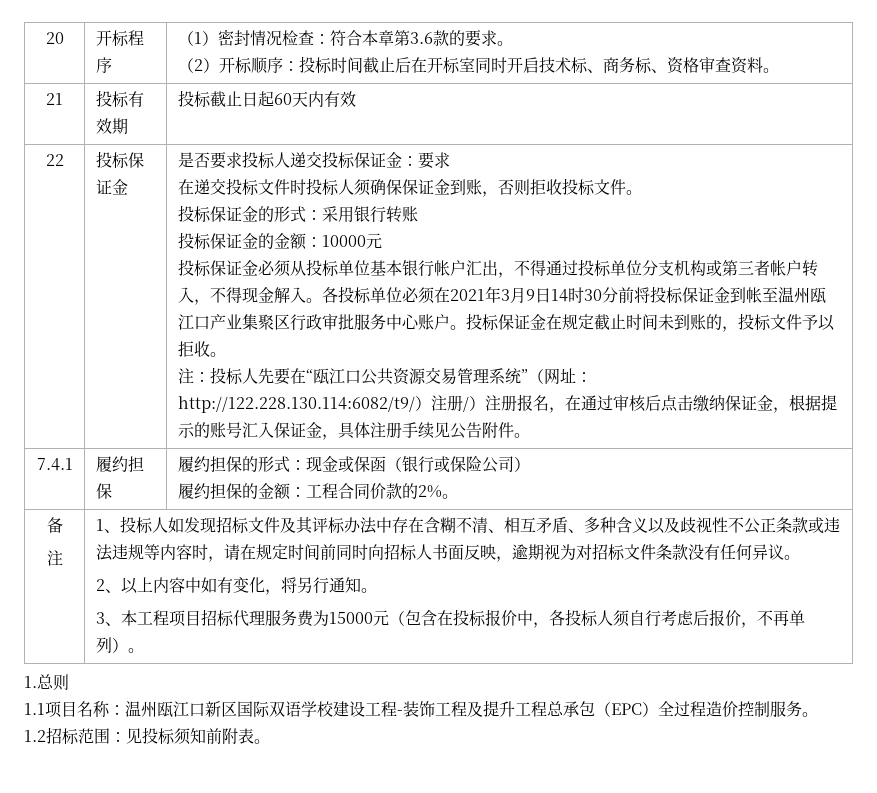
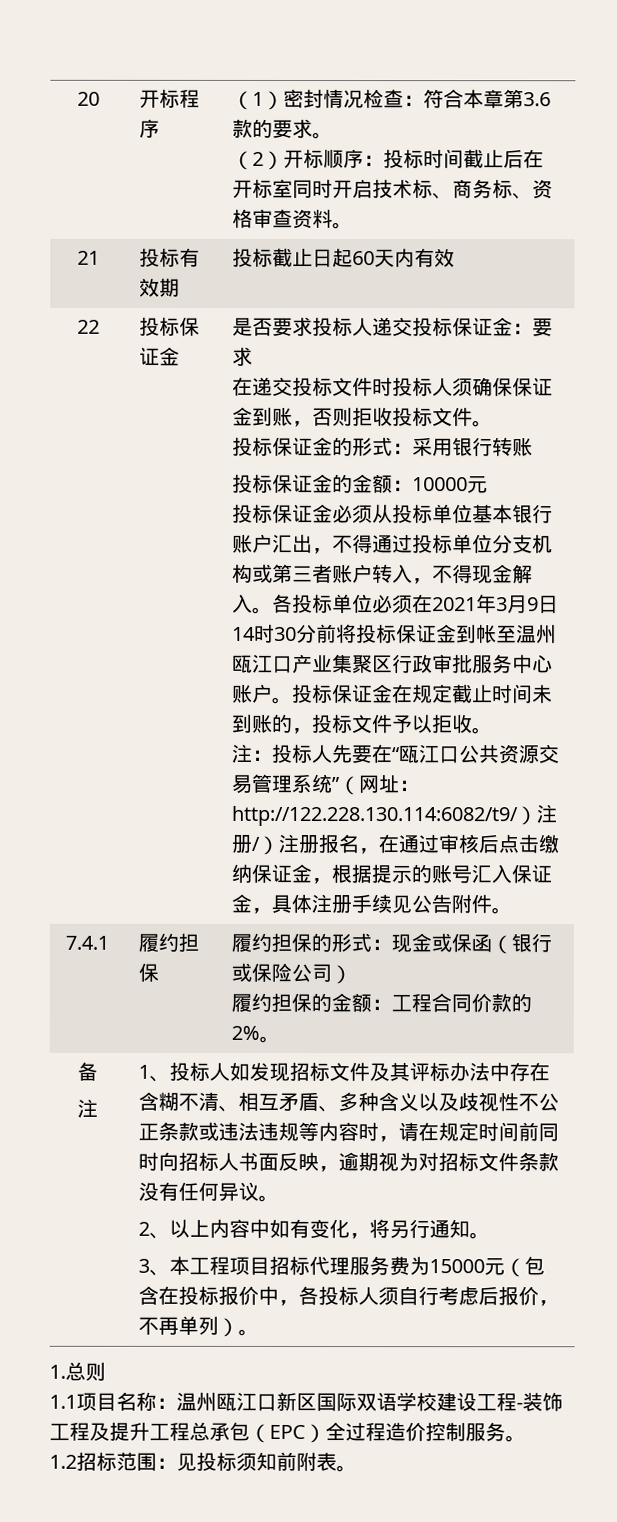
- 投标保证金必须从投标单位基本银行帐户汇出，不得通过投标单位分支机构或第三者帐户转入，不得现金解入。
+ 投标保证金必须从投标单位基本银行账户汇出，不得通过投标单位分支机构或第三者账户转入，不得现金解入。

